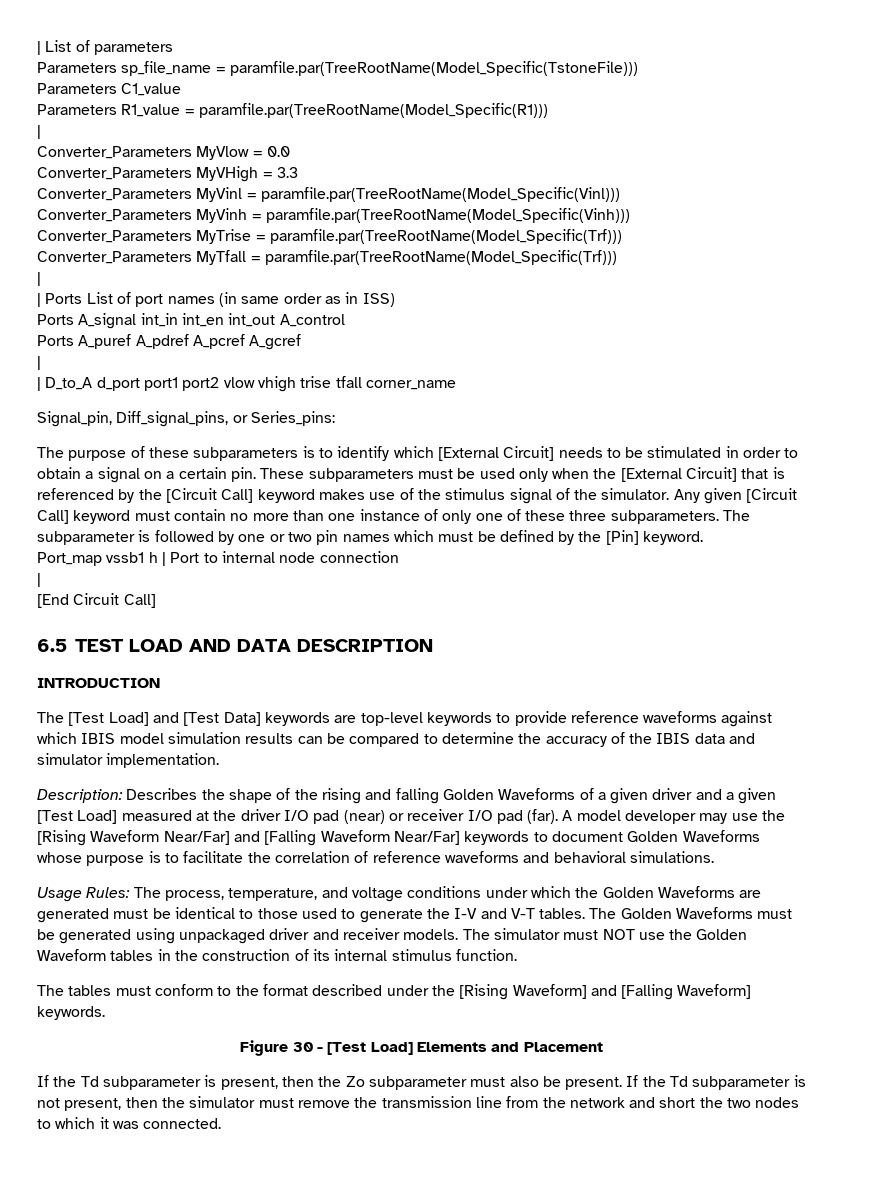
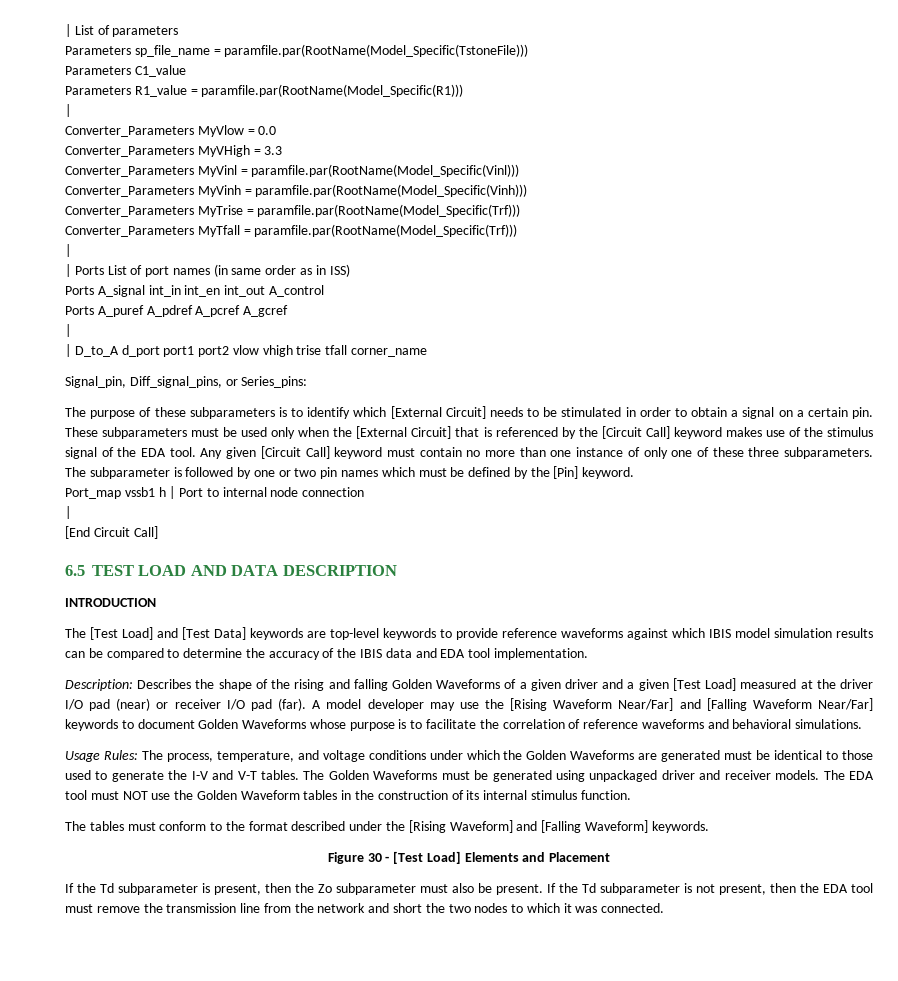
- Parameters sp_file_name = paramfile.par(TreeRootName(Model_Specific(TstoneFile)))
+ Parameters sp_file_name = paramfile.par(RootName(Model_Specific(TstoneFile)))
- Parameters R1_value = paramfile.par(TreeRootName(Model_Specific(R1)))
+ Parameters R1_value = paramfile.par(RootName(Model_Specific(R1)))
- Converter_Parameters MyVinl = paramfile.par(TreeRootName(Model_Specific(Vinl)))
+ Converter_Parameters MyVinl = paramfile.par(RootName(Model_Specific(Vinl)))
- Converter_Parameters MyVinh = paramfile.par(TreeRootName(Model_Specific(Vinh)))
+ Converter_Parameters MyVinh = paramfile.par(RootName(Model_Specific(Vinh)))
- Converter_Parameters MyTrise = paramfile.par(TreeRootName(Model_Specific(Trf)))
+ Converter_Parameters MyTrise = paramfile.par(RootName(Model_Specific(Trf)))
- Converter_Parameters MyTfall = paramfile.par(TreeRootName(Model_Specific(Trf)))
+ Converter_Parameters MyTfall = paramfile.par(RootName(Model_Specific(Trf)))
- These subparameters must be used only when the [External Circuit] that is referenced by the [Circuit Call] keyword makes use of the stimulus signal of the simulator.
+ These subparameters must be used only when the [External Circuit] that is referenced by the [Circuit Call] keyword makes use of the stimulus signal of the EDA tool.
- The [Test Load] and [Test Data] keywords are top-level keywords to provide reference waveforms against which IBIS model simulation results can be compared to determine the accuracy of the IBIS data and simulator implementation.
+ The [Test Load] and [Test Data] keywords are top-level keywords to provide reference waveforms against which IBIS model simulation results can be compared to determine the accuracy of the IBIS data and EDA tool implementation.
- The simulator must NOT use the Golden Waveform tables in the construction of its internal stimulus function.
+ The EDA tool must NOT use the Golden Waveform tables in the construction of its internal stimulus function.
- If the Td subparameter is not present, then the simulator must remove the transmission line from the network and short the two nodes to which it was connected.
+ If the Td subparameter is not present, then the EDA tool must remove the transmission line from the network and short the two nodes to which it was connected.

